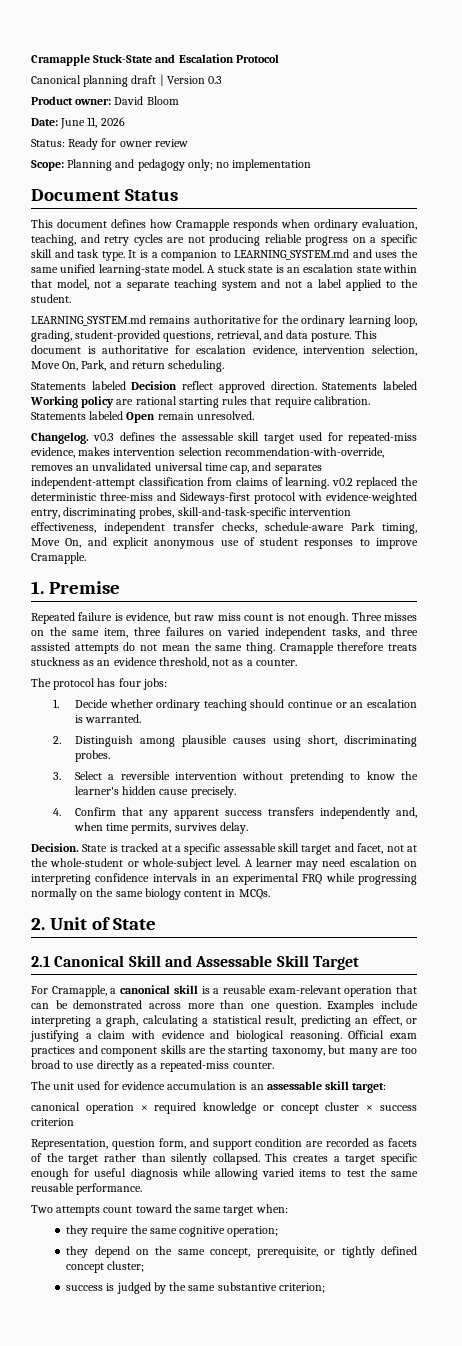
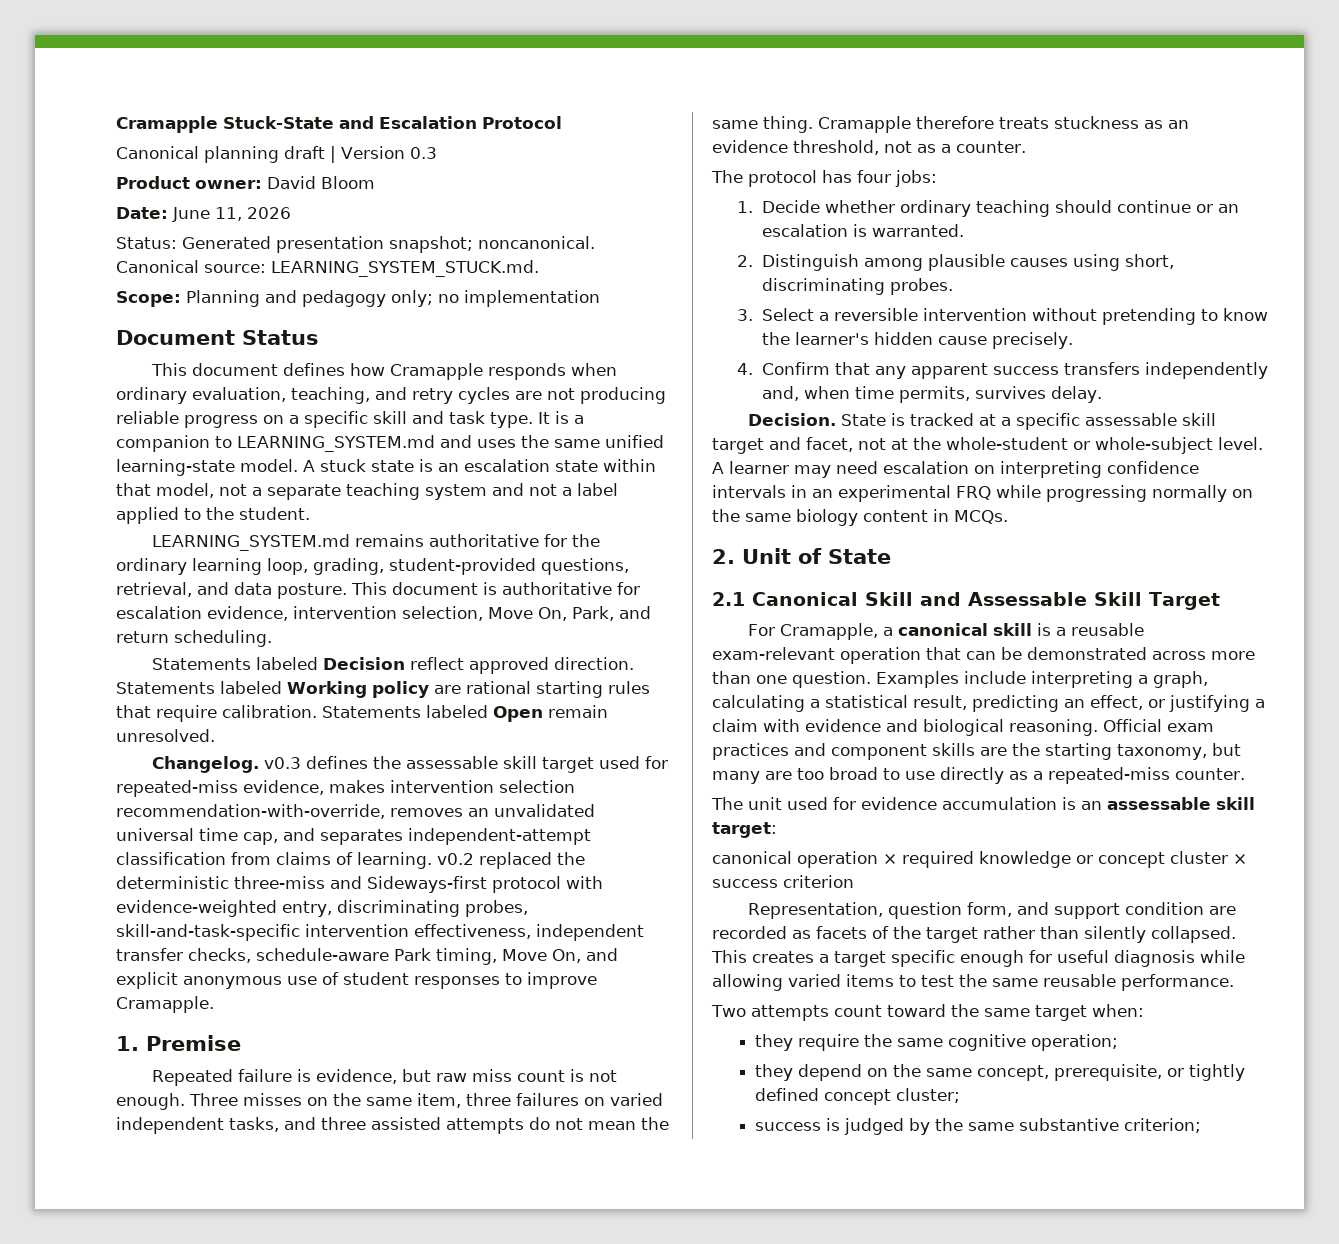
- Status: Ready for owner review
+ Status: Generated presentation snapshot; noncanonical. Canonical source: LEARNING_SYSTEM_STUCK.md.

